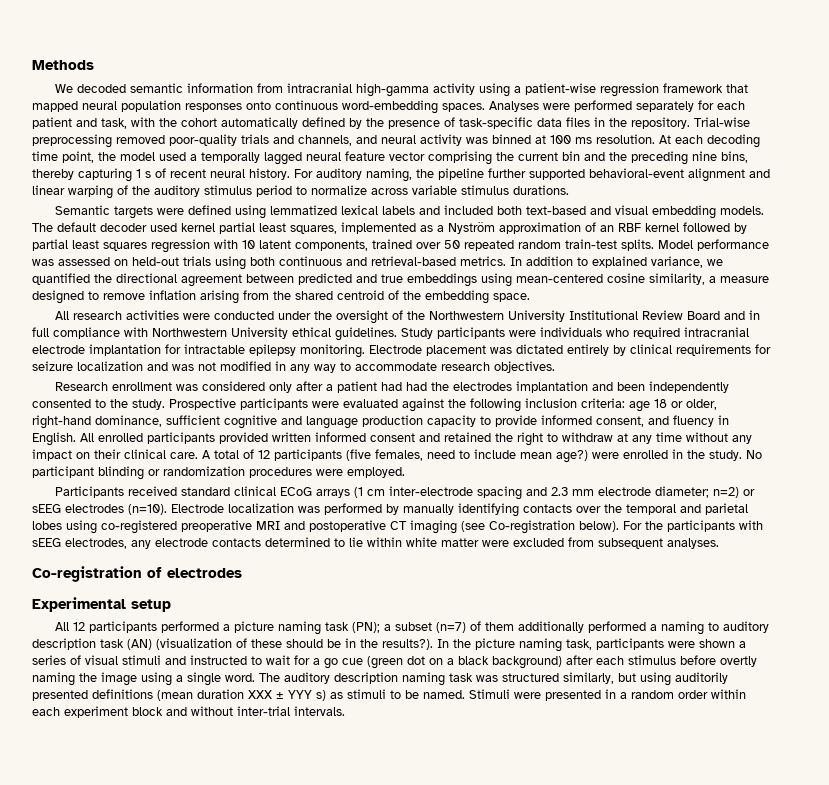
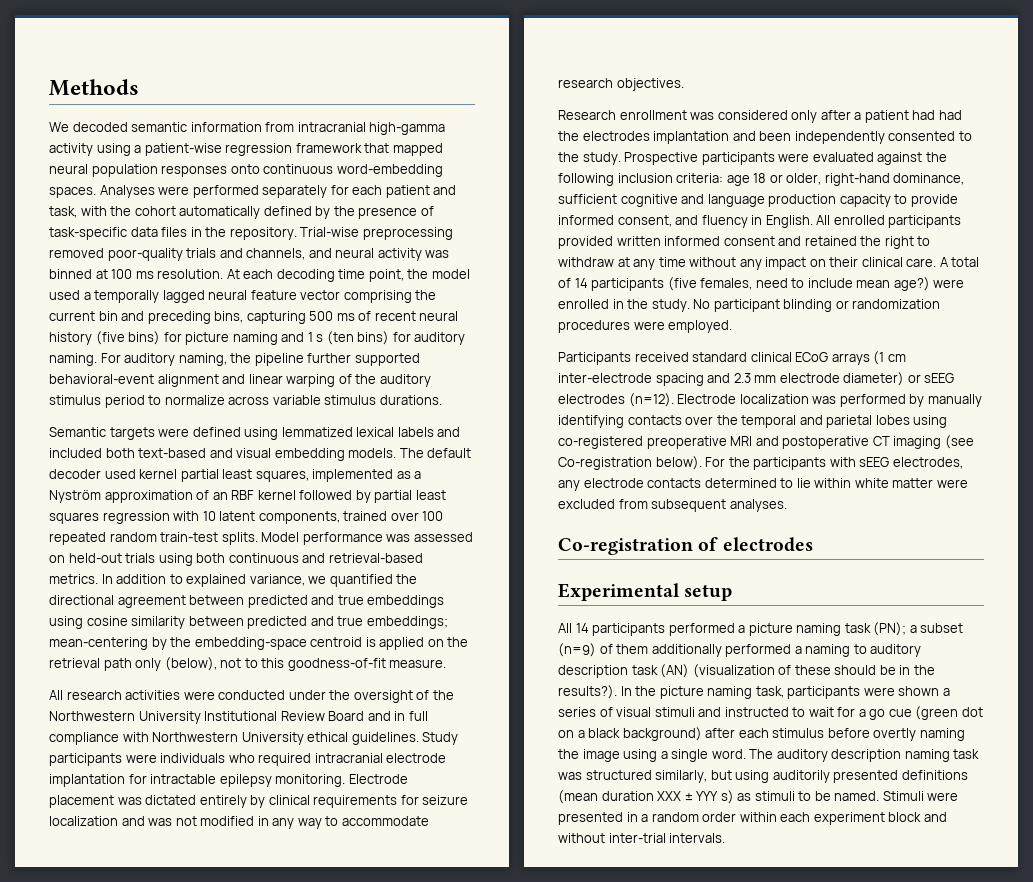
- At each decoding time point, the model used a temporally lagged neural feature vector comprising the current bin and the preceding nine bins, thereby capturing 1 s of recent neural history.
+ At each decoding time point, the model used a temporally lagged neural feature vector comprising the current bin and preceding bins, capturing 500 ms of recent neural history (five bins) for picture naming and 1 s (ten bins) for auditory naming.
- The default decoder used kernel partial least squares, implemented as a Nyström approximation of an RBF kernel followed by partial least squares regression with 10 latent components, trained over 50 repeated random train-test splits.
+ The default decoder used kernel partial least squares, implemented as a Nyström approximation of an RBF kernel followed by partial least squares regression with 10 latent components, trained over 100 repeated random train-test splits.
- In addition to explained variance, we quantified the directional agreement between predicted and true embeddings using mean-centered cosine similarity, a measure designed to remove inflation arising from the shared centroid of the embedding space.
+ In addition to explained variance, we quantified the directional agreement between predicted and true embeddings using cosine similarity between predicted and true embeddings; mean-centering by the embedding-space centroid is applied on the retrieval path only (below), not to this goodness-of-fit measure.
- A total of 12 participants (five females, need to include mean age?) were enrolled in the study.
+ A total of 14 participants (five females, need to include mean age?) were enrolled in the study.
- Participants received standard clinical ECoG arrays (1 cm inter-electrode spacing and 2.3 mm electrode diameter; n=2) or sEEG electrodes (n=10).
+ Participants received standard clinical ECoG arrays (1 cm inter-electrode spacing and 2.3 mm electrode diameter) or sEEG electrodes (n=12).
- All 12 participants performed a picture naming task (PN); a subset (n=7) of them additionally performed a naming to auditory description task (AN) (visualization of these should be in the results?).
+ All 14 participants performed a picture naming task (PN); a subset (n=9) of them additionally performed a naming to auditory description task (AN) (visualization of these should be in the results?).

